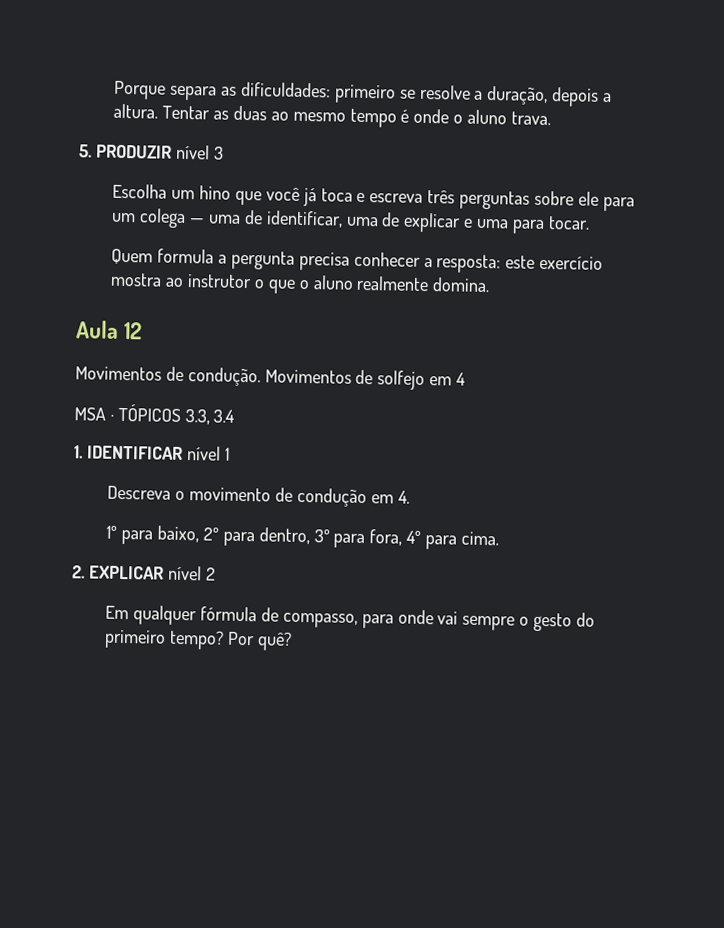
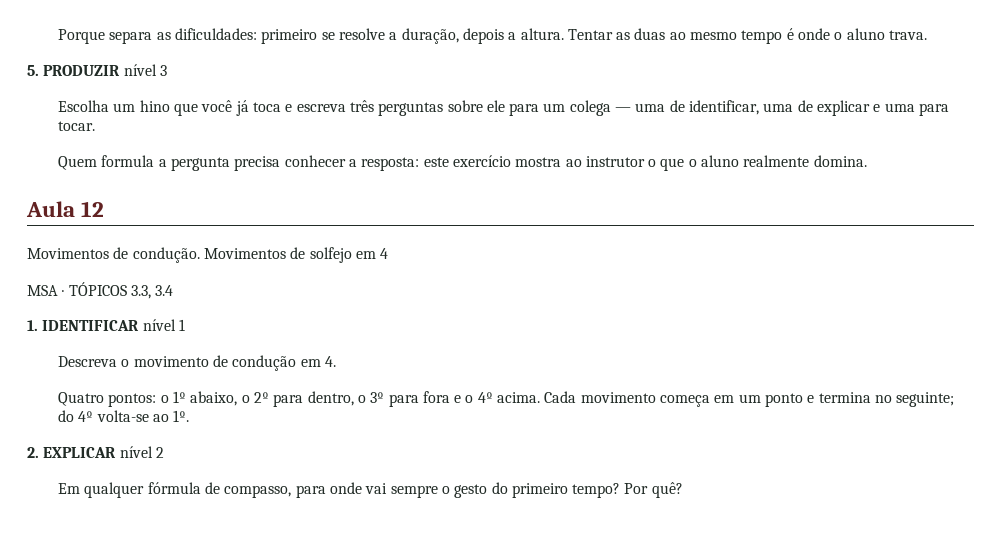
- 1º para baixo, 2º para dentro, 3º para fora, 4º para cima.
+ Quatro pontos: o 1º abaixo, o 2º para dentro, o 3º para fora e o 4º acima. Cada movimento começa em um ponto e termina no seguinte; do 4º volta-se ao 1º.

